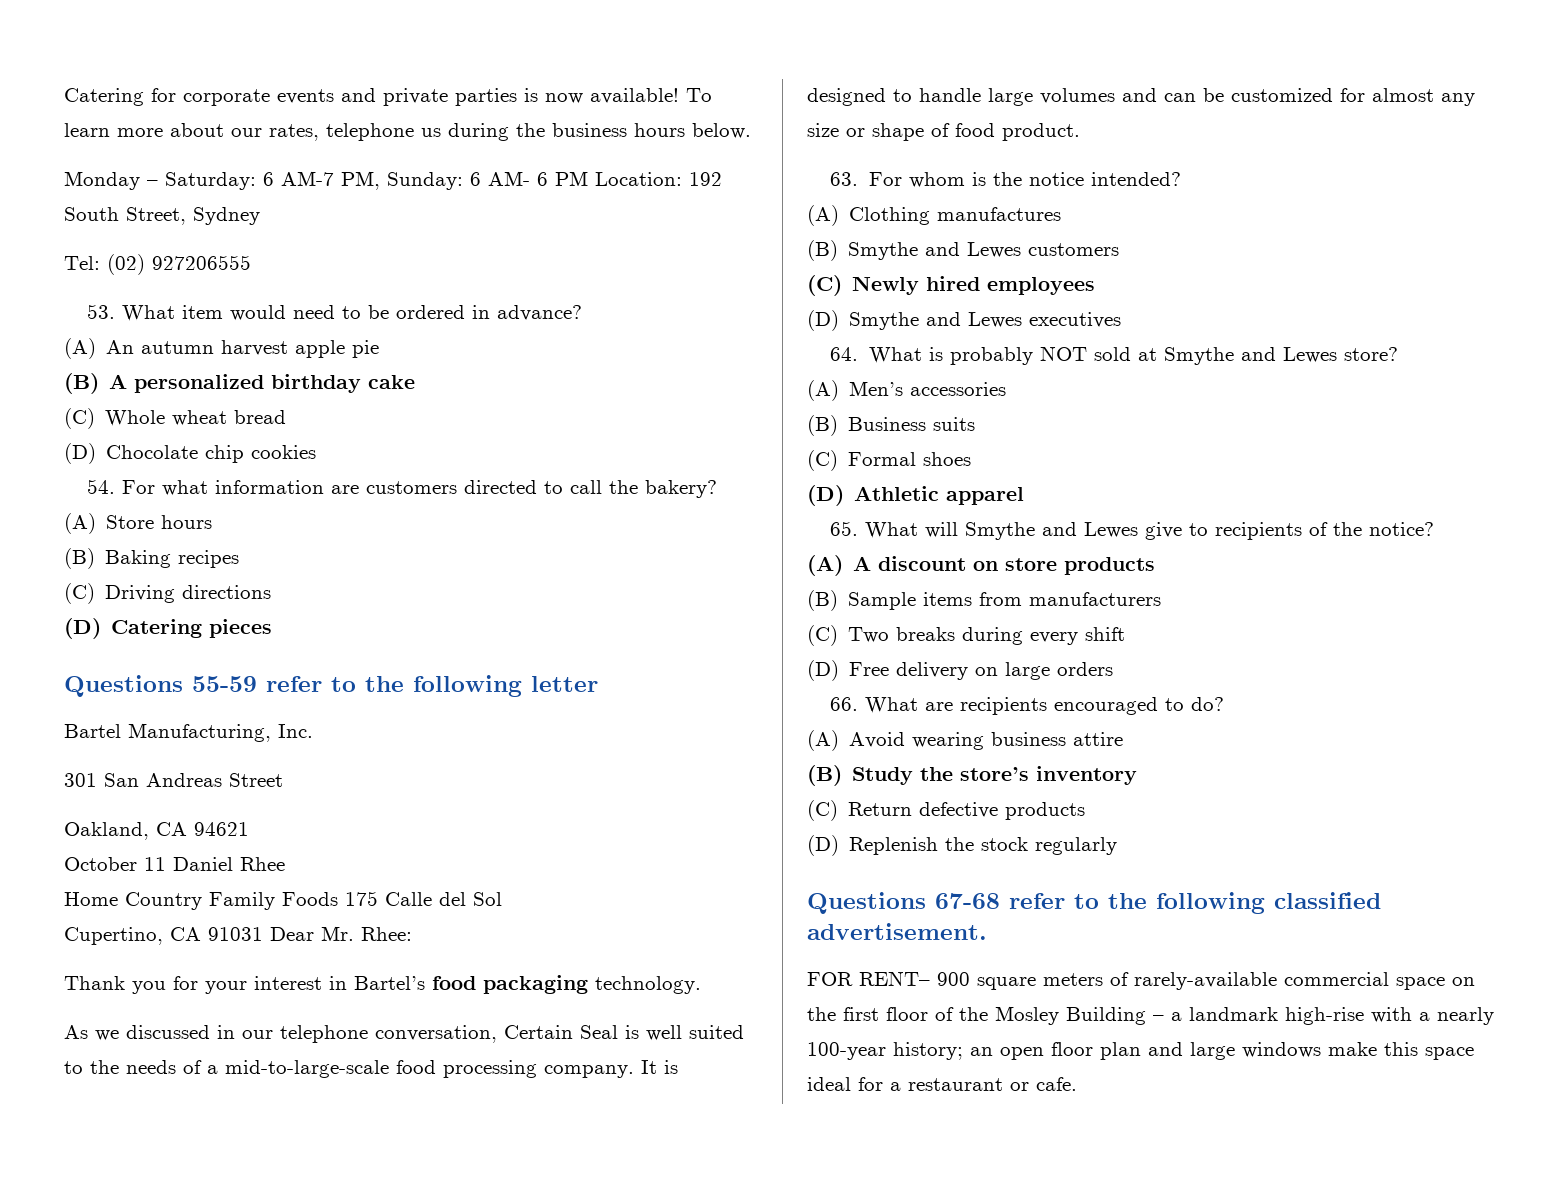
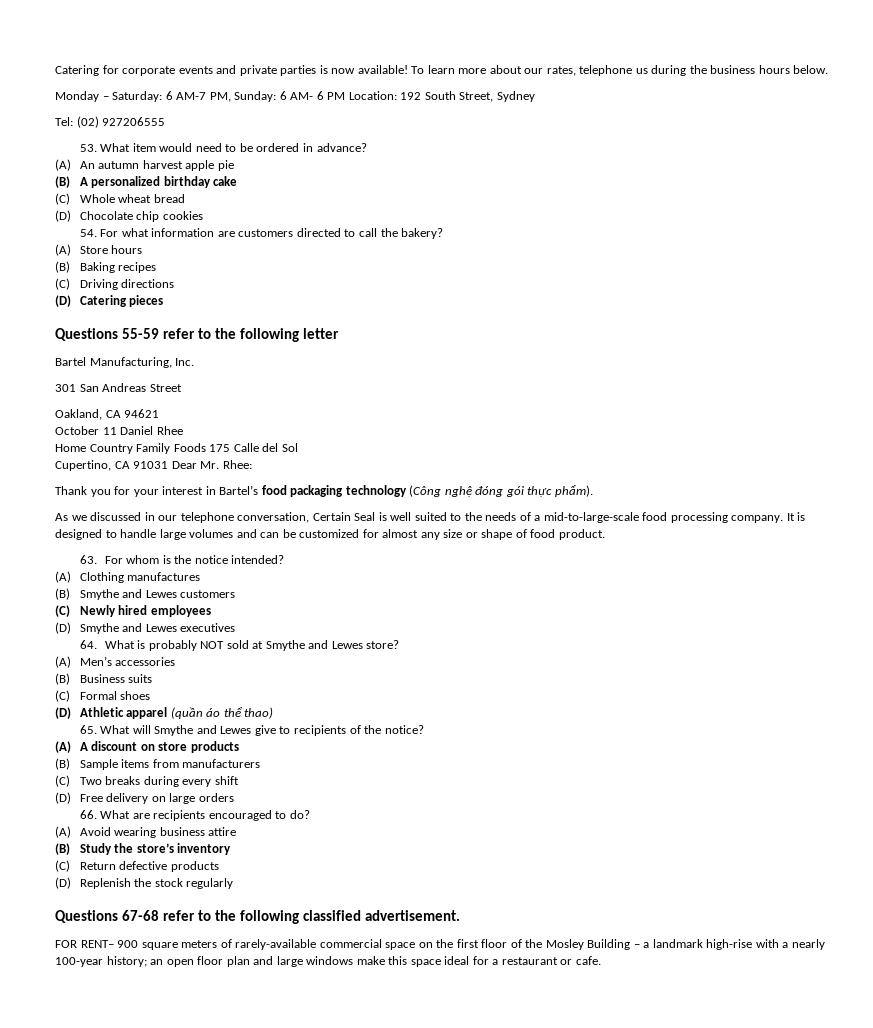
- Thank you for your interest in Bartel’s food packaging technology.
+ Thank you for your interest in Bartel’s food packaging technology (Công nghệ đóng gói thực phẩm).
- (D) Athletic apparel
+ (D) Athletic apparel (quần áo thể thao)

